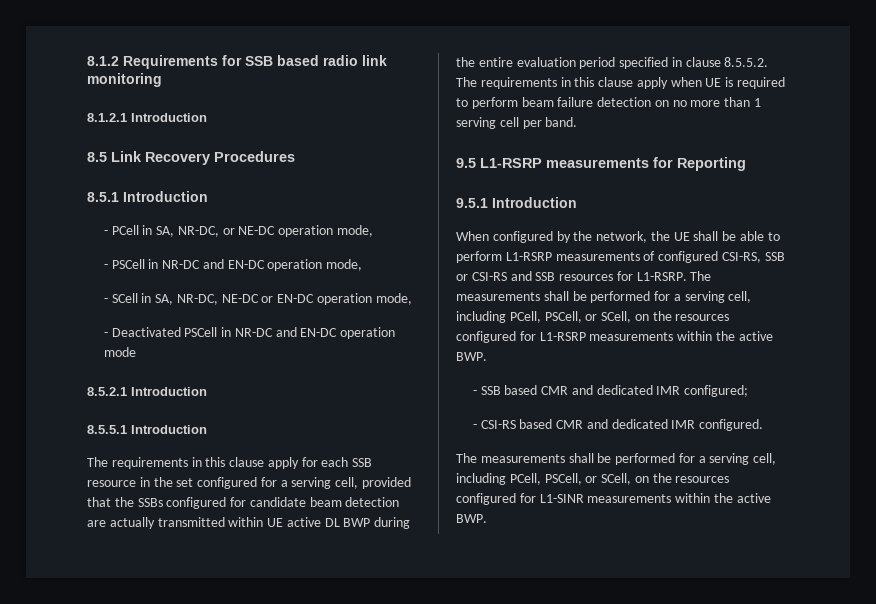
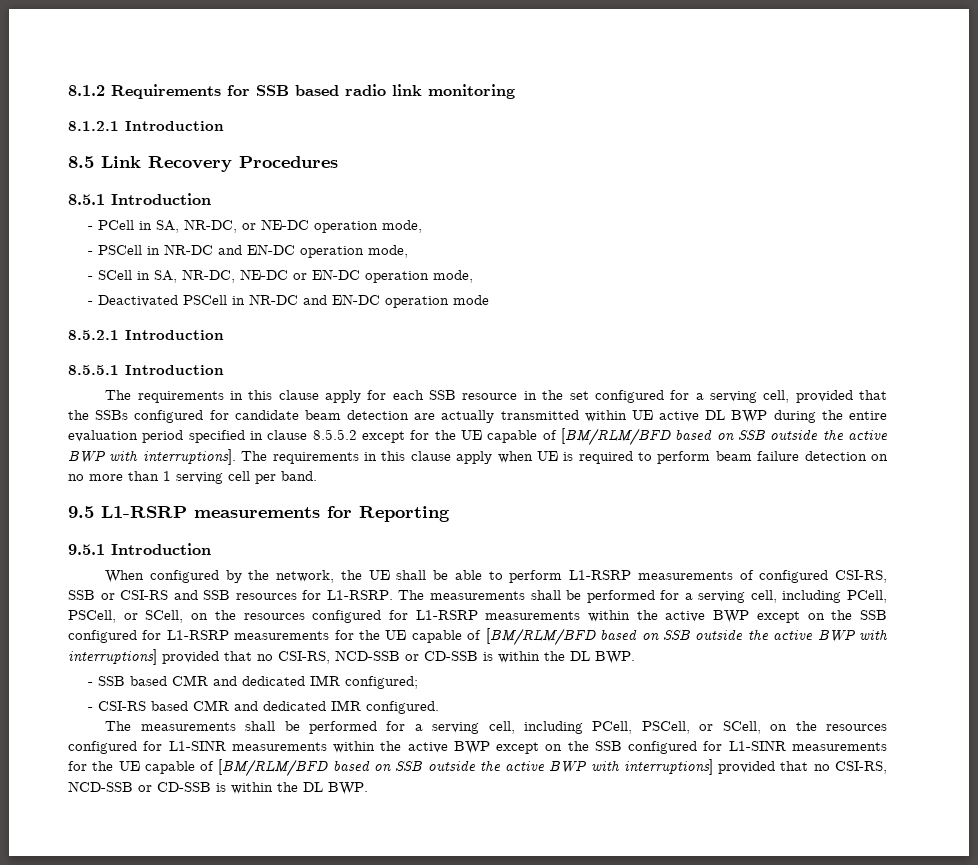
- The requirements in this clause apply for each SSB resource in the set configured for a serving cell, provided that the SSBs configured for candidate beam detection are actually transmitted within UE active DL BWP during the entire evaluation period specified in clause 8.5.5.2. The requirements in this clause apply when UE is required to perform beam failure detection on no more than 1 serving cell per band.
+ The requirements in this clause apply for each SSB resource in the set configured for a serving cell, provided that the SSBs configured for candidate beam detection are actually transmitted within UE active DL BWP during the entire evaluation period specified in clause 8.5.5.2 except for the UE capable of [BM/RLM/BFD based on SSB outside the active BWP with interruptions]. The requirements in this clause apply when UE is required to perform beam failure detection on no more than 1 serving cell per band.
- The measurements shall be performed for a serving cell, including PCell, PSCell, or SCell, on the resources configured for L1-RSRP measurements within the active BWP.
+ The measurements shall be performed for a serving cell, including PCell, PSCell, or SCell, on the resources configured for L1-RSRP measurements within the active BWP except on the SSB configured for L1-RSRP measurements for the UE capable of [BM/RLM/BFD based on SSB outside the active BWP with interruptions] provided that no CSI-RS, NCD-SSB or CD-SSB is within the DL BWP.
- The measurements shall be performed for a serving cell, including PCell, PSCell, or SCell, on the resources configured for L1-SINR measurements within the active BWP.
+ The measurements shall be performed for a serving cell, including PCell, PSCell, or SCell, on the resources configured for L1-SINR measurements within the active BWP except on the SSB configured for L1-SINR measurements for the UE capable of [BM/RLM/BFD based on SSB outside the active BWP with interruptions] provided that no CSI-RS, NCD-SSB or CD-SSB is within the DL BWP.

